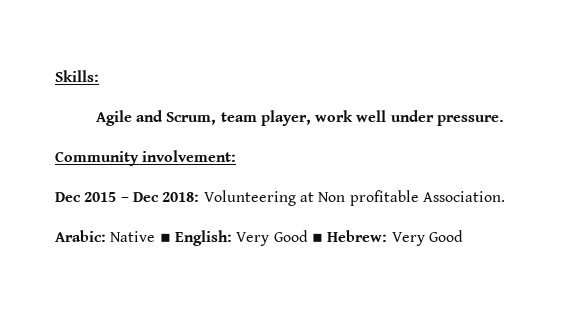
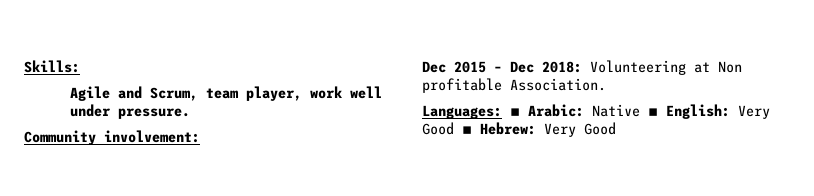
- Arabic: Native ▪ English: Very Good ▪ Hebrew: Very Good
+ Languages: ▪ Arabic: Native ▪ English: Very Good ▪ Hebrew: Very Good

